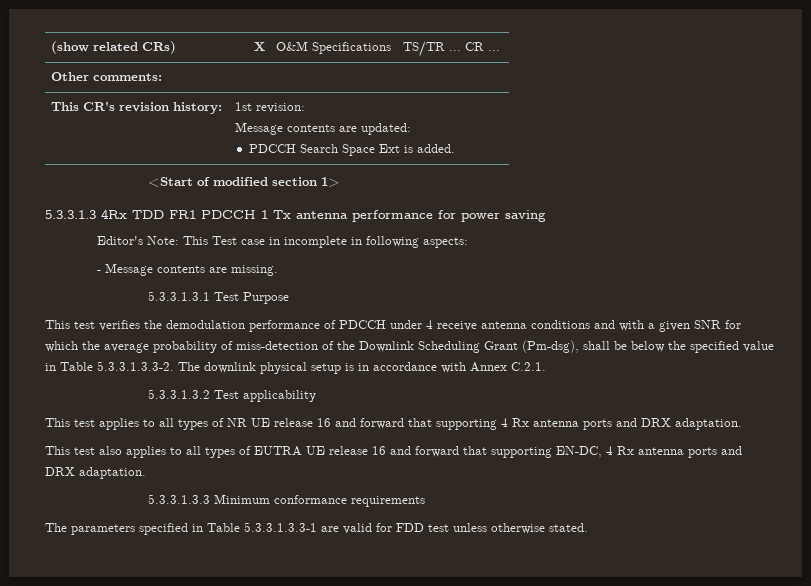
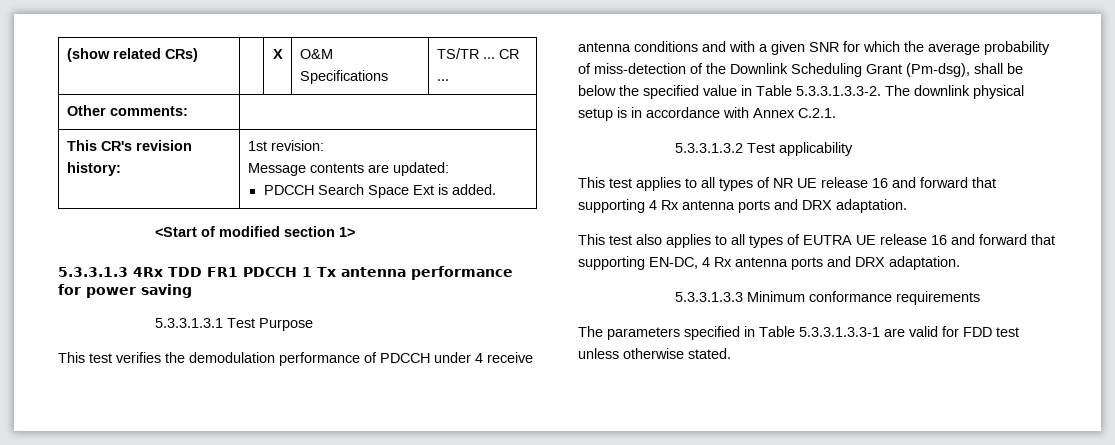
- Editor's Note: This Test case in incomplete in following aspects:
- - Message contents are missing.

